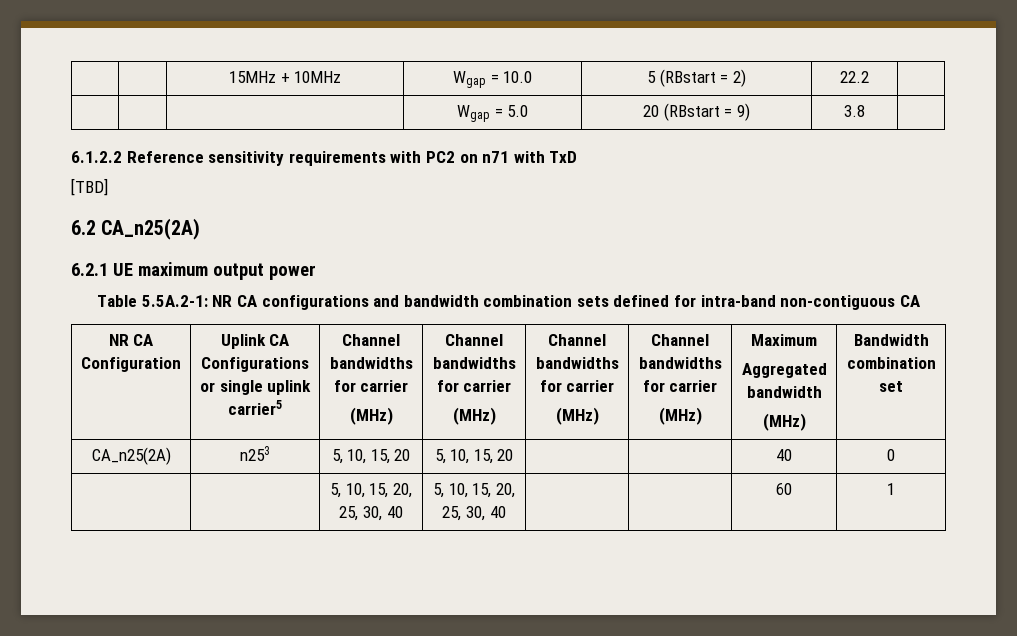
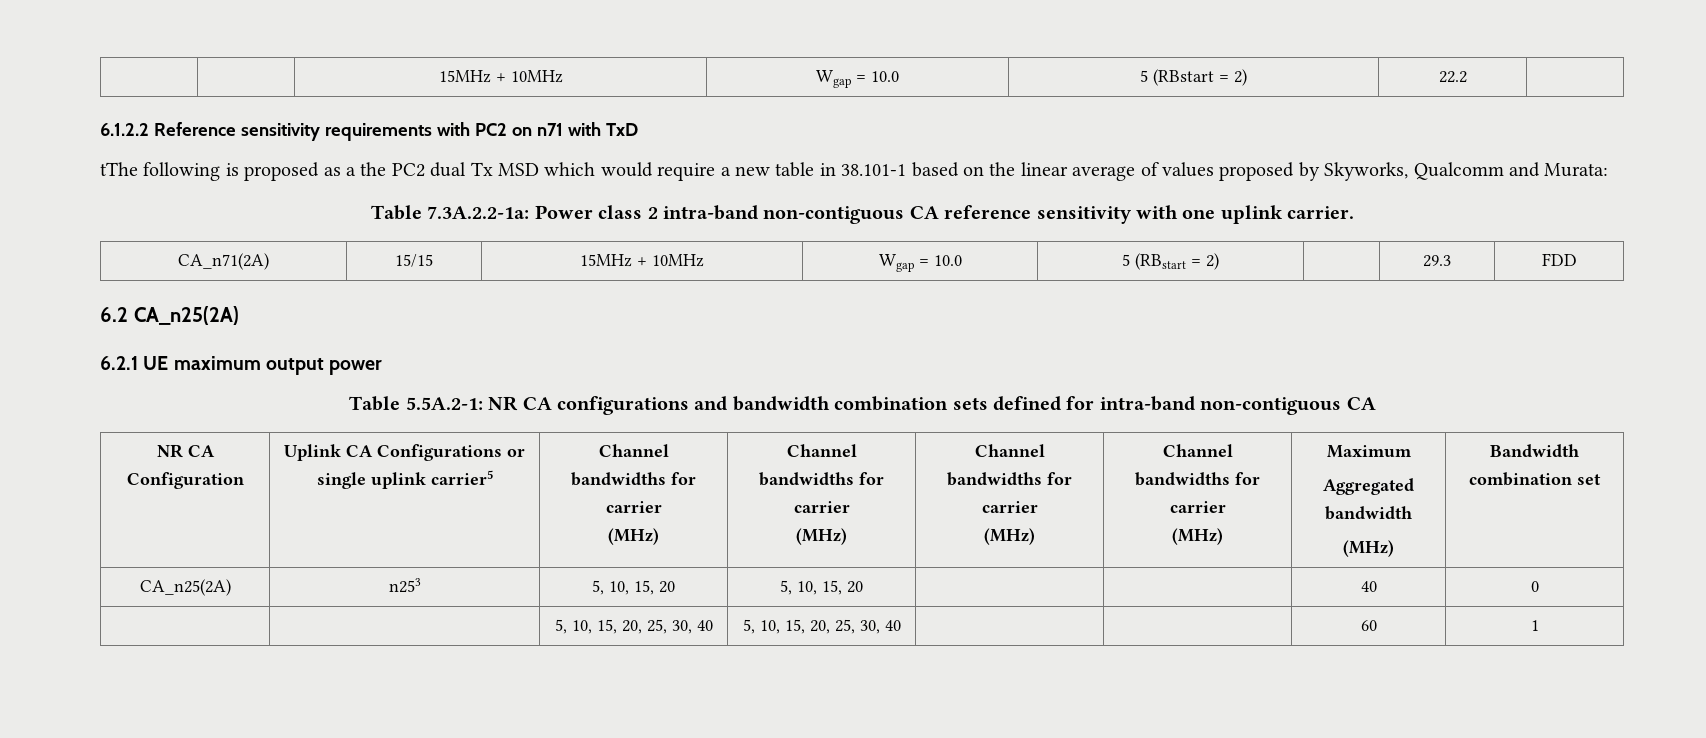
- | | | Wgap = 5.0 | 20 (RBstart = 9) | 3.8 |
- [TBD]
+ tThe following is proposed as a the PC2 dual Tx MSD which would require a new table in 38.101-1 based on the linear average of values proposed by Skyworks, Qualcomm and Murata:
+ Table 7.3A.2.2-1a: Power class 2 intra-band non-contiguous CA reference sensitivity with one uplink carrier.
+ CA_n71(2A) | 15/15 | 15MHz + 10MHz | Wgap = 10.0 | 5 (RBstart = 2) | | 29.3 | FDD

